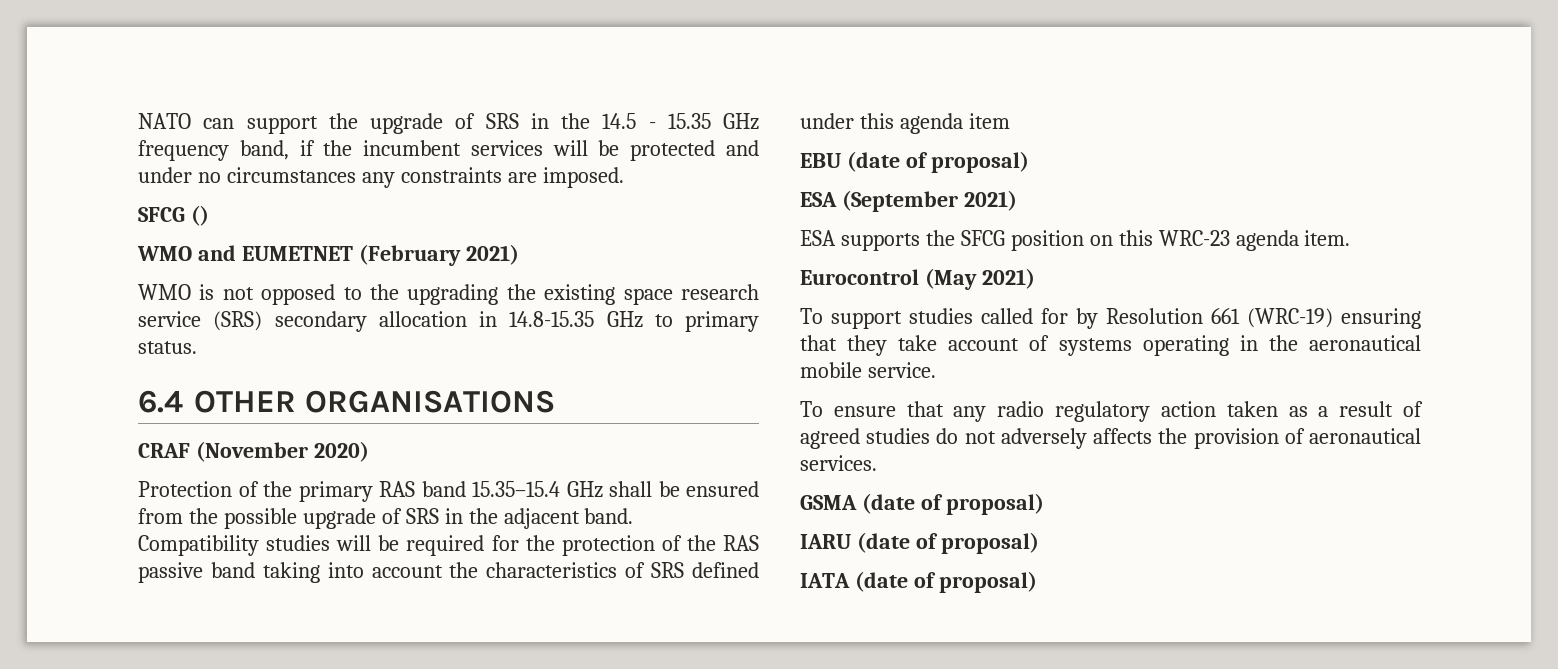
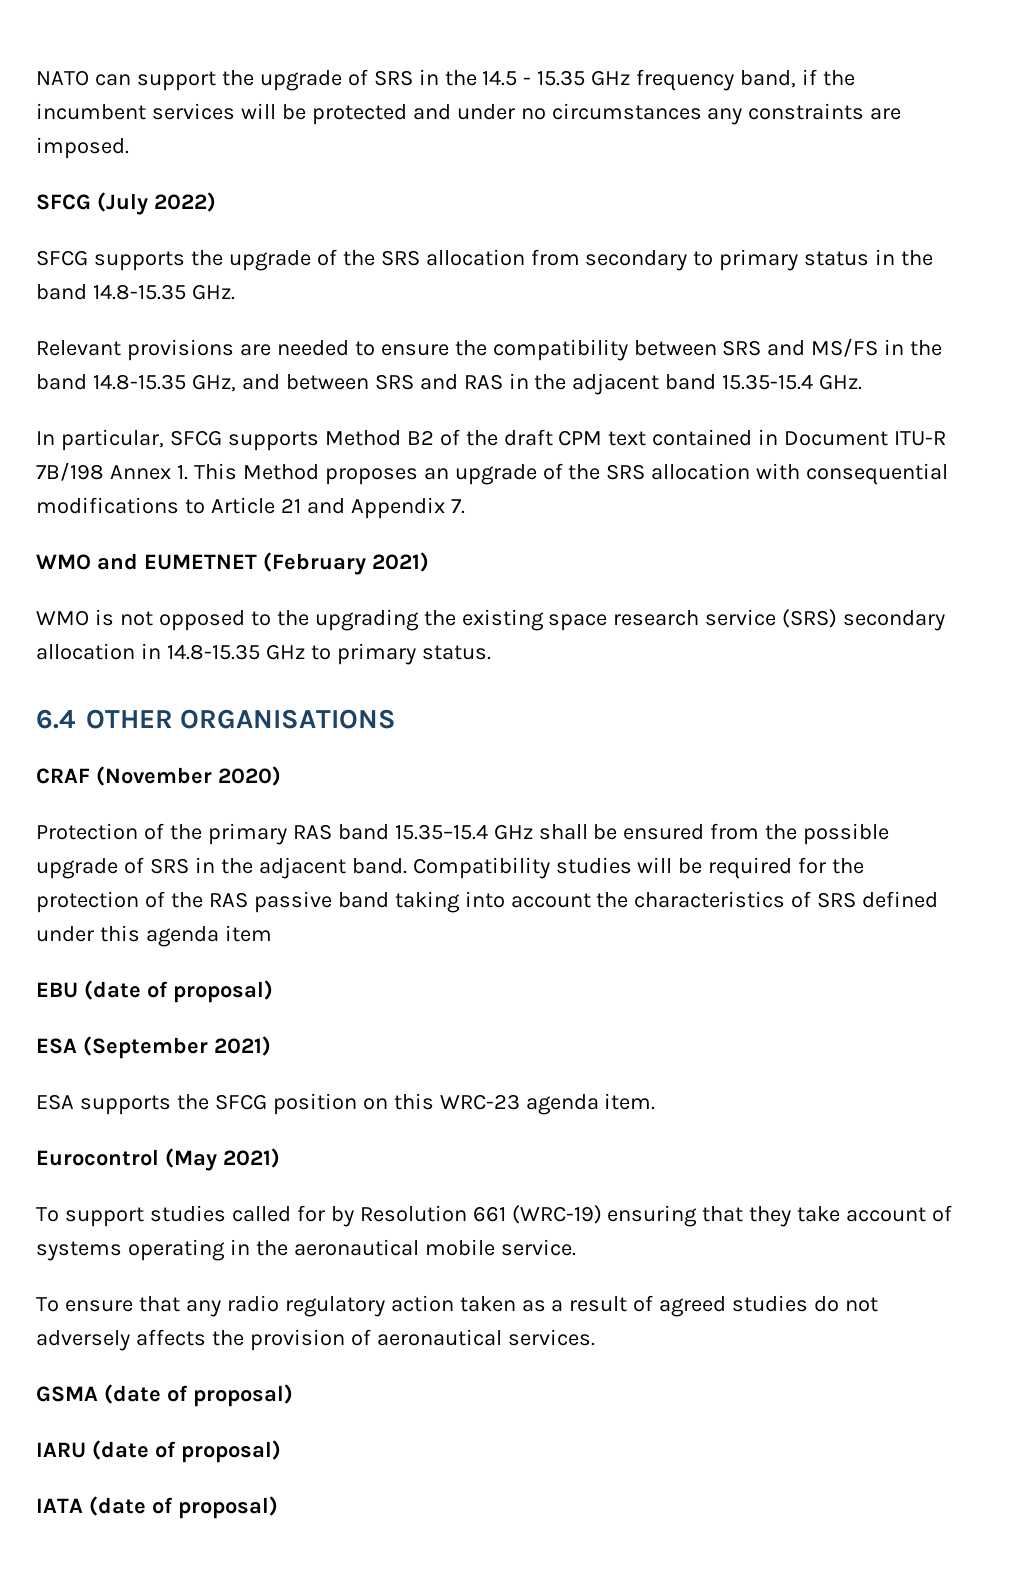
- SFCG ()
+ SFCG (July 2022)
+ SFCG supports the upgrade of the SRS allocation from secondary to primary status in the band 14.8-15.35 GHz.
+ Relevant provisions are needed to ensure the compatibility between SRS and MS/FS in the band 14.8-15.35 GHz, and between SRS and RAS in the adjacent band 15.35-15.4 GHz.
+ In particular, SFCG supports Method B2 of the draft CPM text contained in Document ITU-R 7B/198 Annex 1. This Method proposes an upgrade of the SRS allocation with consequential modifications to Article 21 and Appendix 7.

